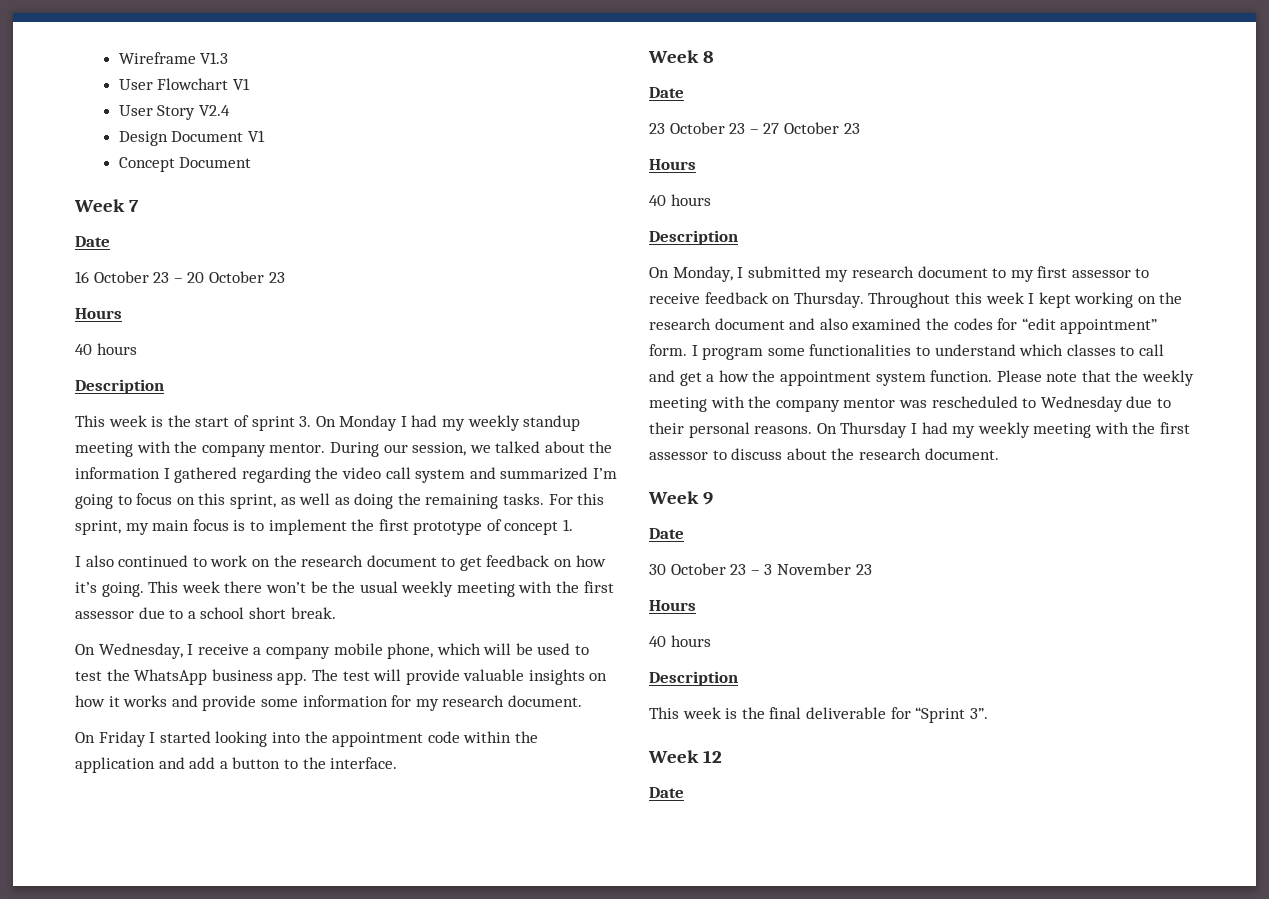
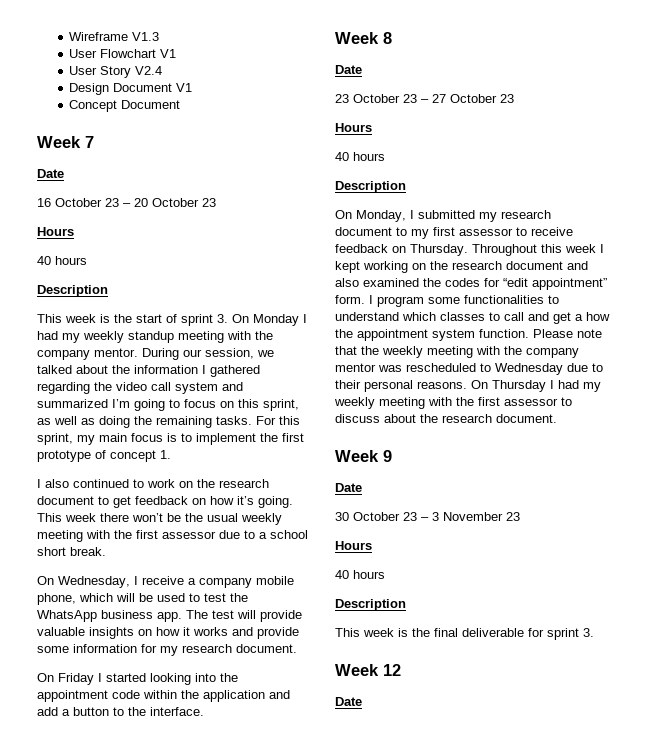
- This week is the final deliverable for “Sprint 3”.
+ This week is the final deliverable for sprint 3.

